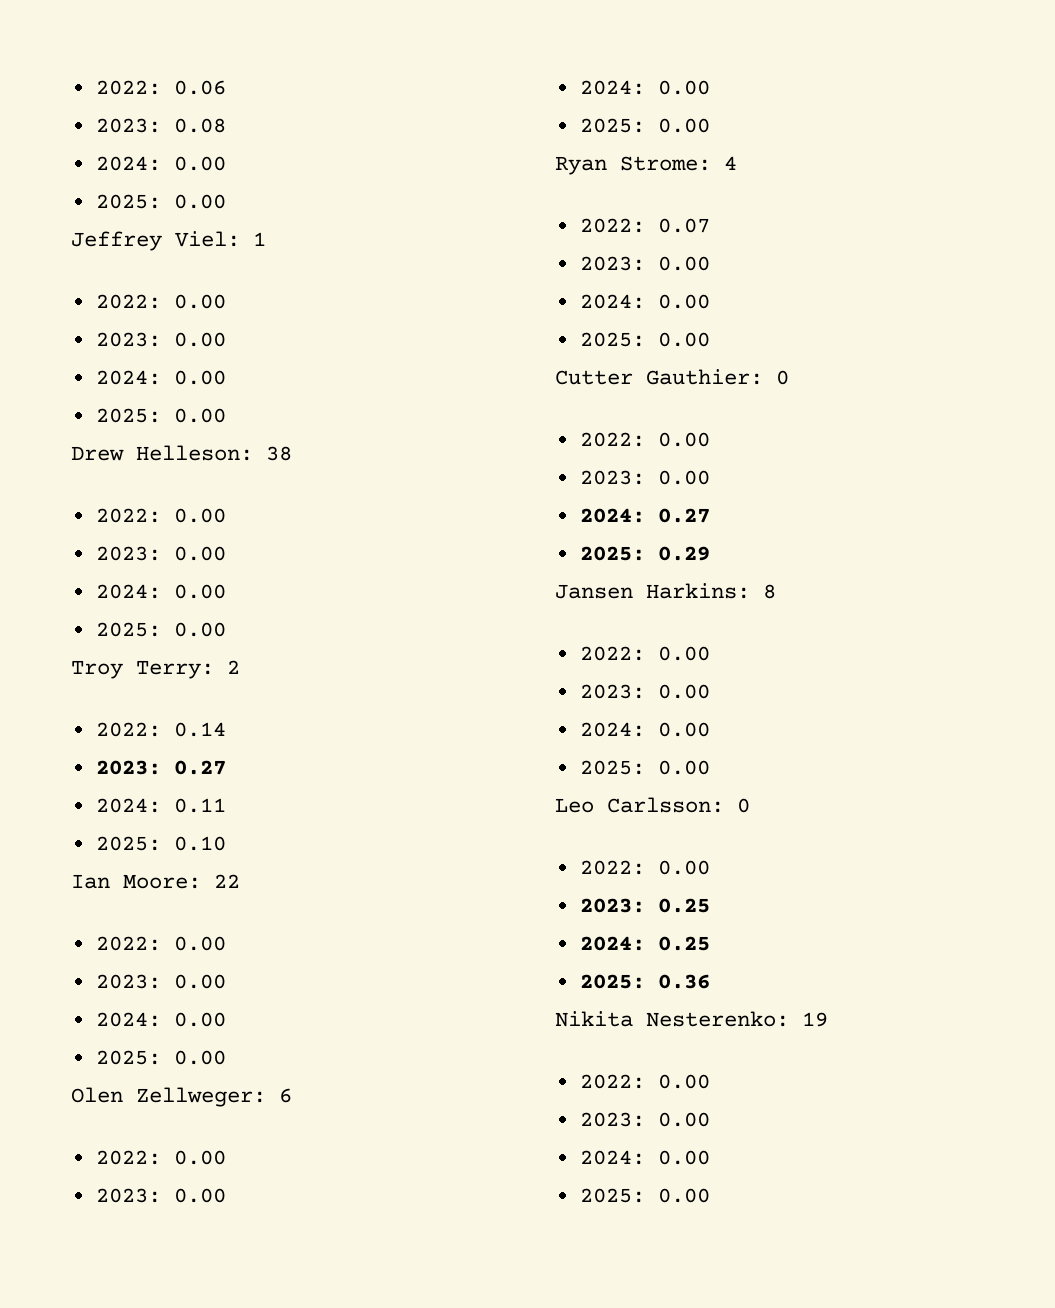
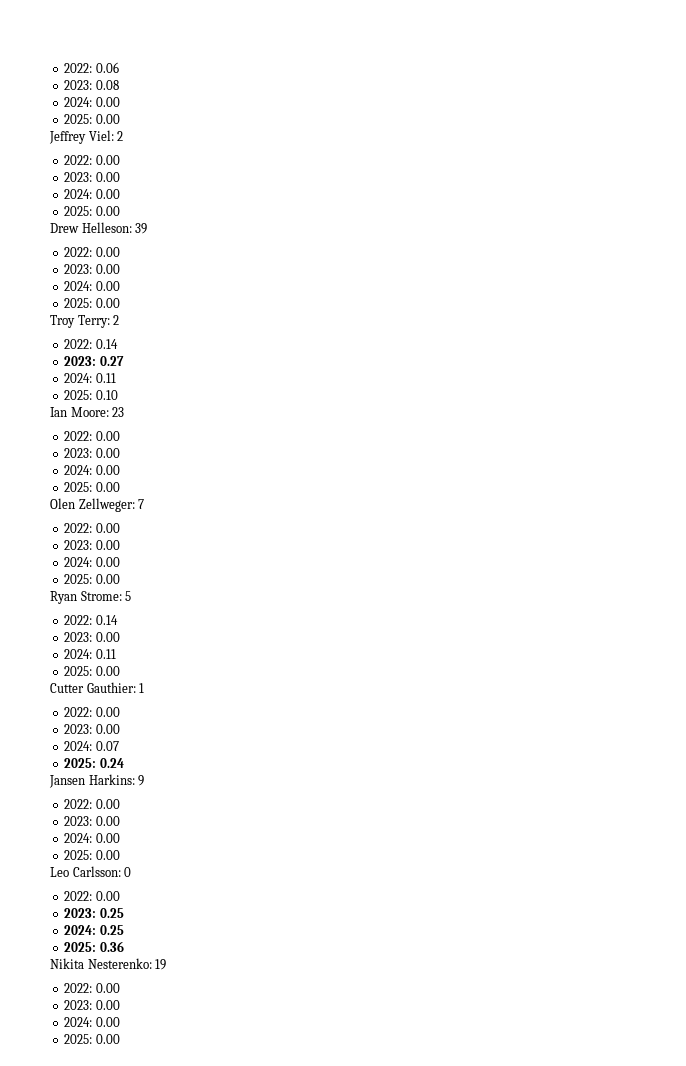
- Jeffrey Viel: 1
+ Jeffrey Viel: 2
- Drew Helleson: 38
+ Drew Helleson: 39
- Ian Moore: 22
+ Ian Moore: 23
- Olen Zellweger: 6
+ Olen Zellweger: 7
- Ryan Strome: 4
- 2022: 0.07
+ Ryan Strome: 5
+ 2022: 0.14
  2023: 0.00
- 2024: 0.00
+ 2024: 0.11
- Cutter Gauthier: 0
+ Cutter Gauthier: 1
  2022: 0.00
  2023: 0.00
- 2024: 0.27
- 2025: 0.29
+ 2024: 0.07
+ 2025: 0.24
- Jansen Harkins: 8
+ Jansen Harkins: 9

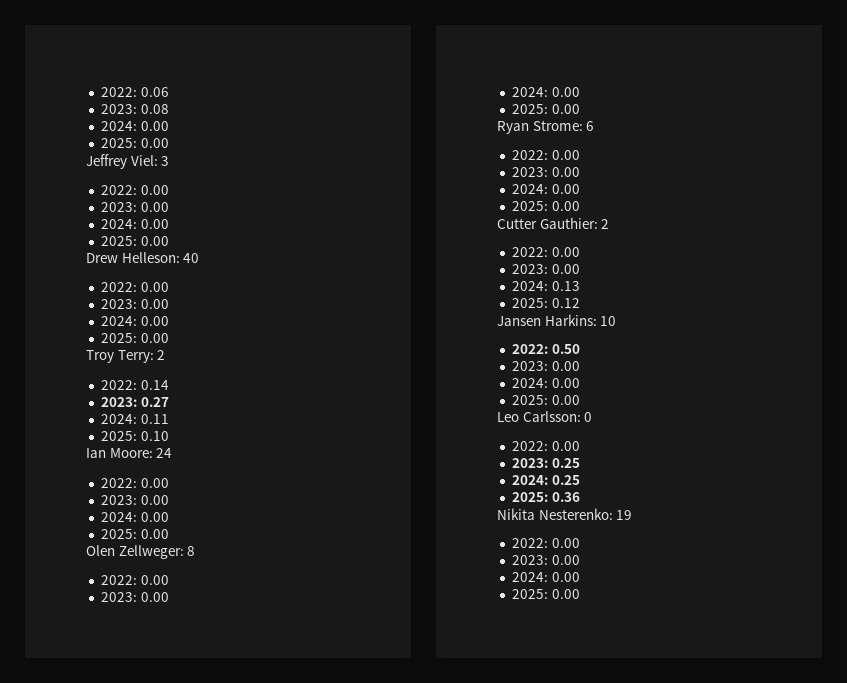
- Jeffrey Viel: 2
+ Jeffrey Viel: 3
- Drew Helleson: 39
+ Drew Helleson: 40
- Ian Moore: 23
+ Ian Moore: 24
- Olen Zellweger: 7
+ Olen Zellweger: 8
- Ryan Strome: 5
- 2022: 0.14
- 2023: 0.00
- 2024: 0.11
- 2025: 0.00
- Cutter Gauthier: 1
+ Ryan Strome: 6
  2022: 0.00
  2023: 0.00
- 2024: 0.07
- 2025: 0.24
+ 2024: 0.00
+ 2025: 0.00
+ Cutter Gauthier: 2
+ 2022: 0.00
+ 2023: 0.00
+ 2024: 0.13
+ 2025: 0.12
- Jansen Harkins: 9
- 2022: 0.00
+ Jansen Harkins: 10
+ 2022: 0.50

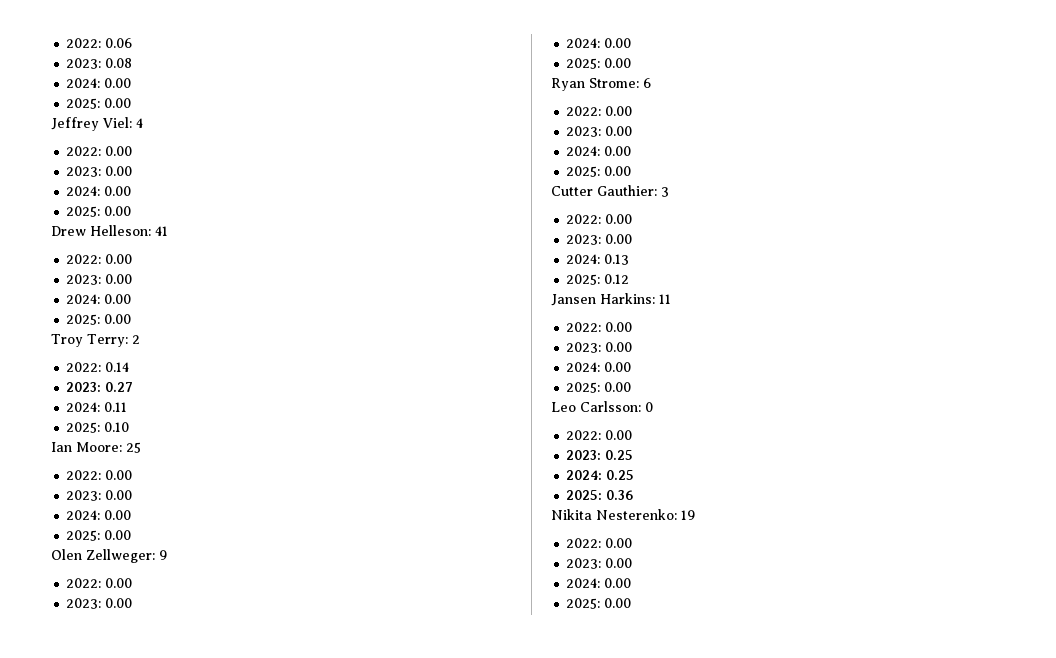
- Jeffrey Viel: 3
+ Jeffrey Viel: 4
- Drew Helleson: 40
+ Drew Helleson: 41
- Ian Moore: 24
+ Ian Moore: 25
- Olen Zellweger: 8
+ Olen Zellweger: 9
- Cutter Gauthier: 2
+ Cutter Gauthier: 3
- Jansen Harkins: 10
- 2022: 0.50
+ Jansen Harkins: 11
+ 2022: 0.00

